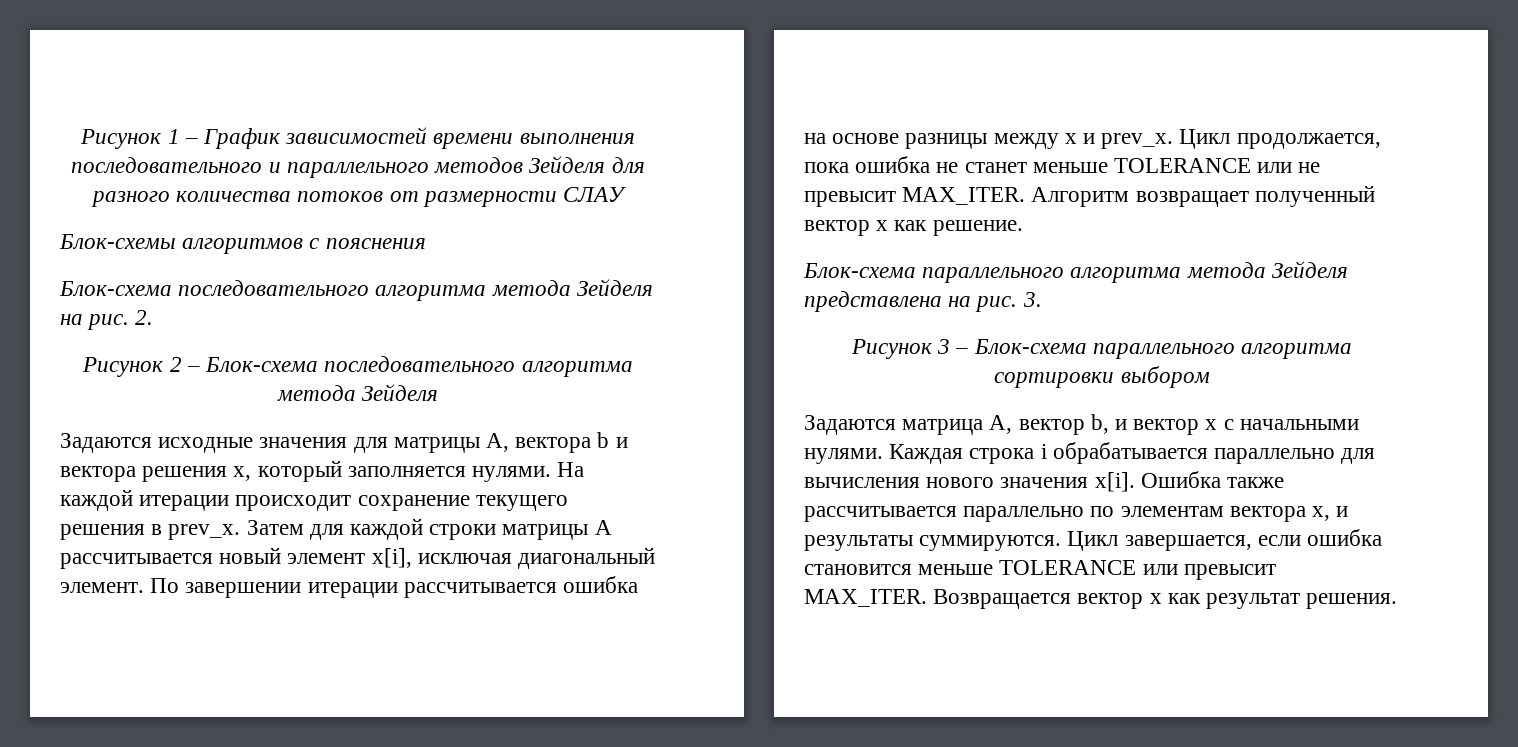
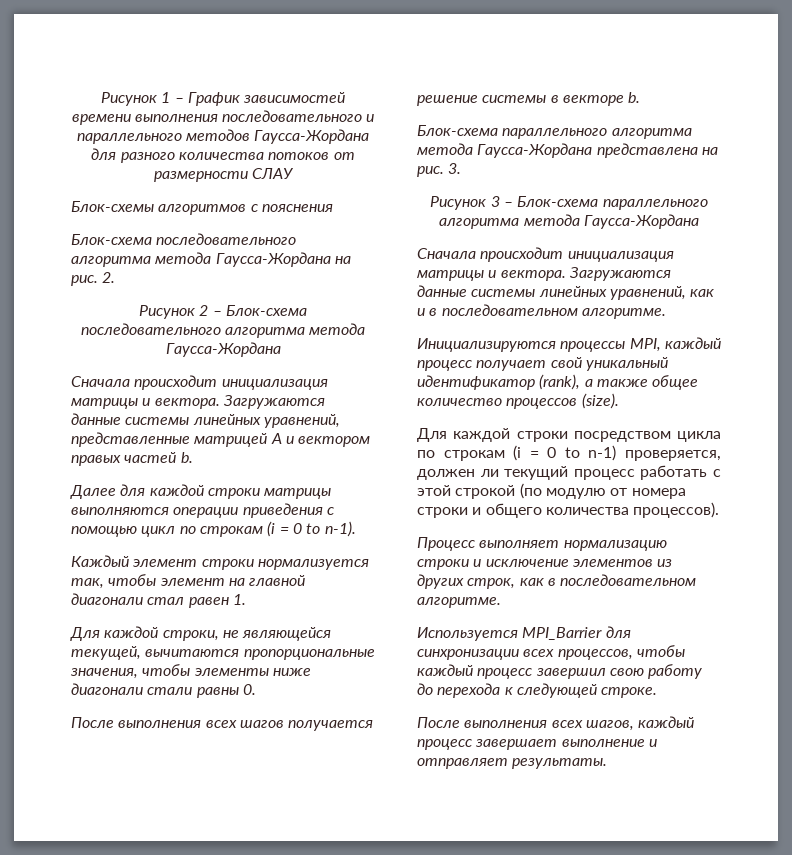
- Рисунок 1 – График зависимостей времени выполнения последовательного и параллельного методов Зейделя для разного количества потоков от размерности СЛАУ
+ Рисунок 1 – График зависимостей времени выполнения последовательного и параллельного методов Гаусса-Жордана для разного количества потоков от размерности СЛАУ
- Блок-схема последовательного алгоритма метода Зейделя на рис.
+ Блок-схема последовательного алгоритма метода Гаусса-Жордана на рис.
- Рисунок 2 – Блок-схема последовательного алгоритма метода Зейделя
- Задаются исходные значения для матрицы A, вектора b и вектора решения x, который заполняется нулями. На каждой итерации происходит сохранение текущего решения в prev_x. Затем для каждой строки матрицы A рассчитывается новый элемент x[i], исключая диагональный элемент. По завершении итерации рассчитывается ошибка на основе разницы между x и prev_x. Цикл продолжается, пока ошибка не станет меньше TOLERANCE или не превысит MAX_ITER. Алгоритм возвращает полученный вектор x как решение.
- Блок-схема параллельного алгоритма метода Зейделя представлена на рис.
+ Рисунок 2 – Блок-схема последовательного алгоритма метода Гаусса-Жордана
+ Сначала происходит инициализация матрицы и вектора. Загружаются данные системы линейных уравнений, представленные матрицей A и вектором правых частей b.
+ Далее для каждой строки матрицы выполняются операции приведения с помощью цикл по строкам (i = 0 to n-1).
+ Каждый элемент строки нормализуется так, чтобы элемент на главной диагонали стал равен 1.
+ Для каждой строки, не являющейся текущей, вычитаются пропорциональные значения, чтобы элементы ниже диагонали стали равны 0.
+ После выполнения всех шагов получается решение системы в векторе b.
+ Блок-схема параллельного алгоритма метода Гаусса-Жордана представлена на рис.
- Рисунок 3 – Блок-схема параллельного алгоритма сортировки выбором
- Задаются матрица A, вектор b, и вектор x с начальными нулями. Каждая строка i обрабатывается параллельно для вычисления нового значения x[i]. Ошибка также рассчитывается параллельно по элементам вектора x, и результаты суммируются. Цикл завершается, если ошибка становится меньше TOLERANCE или превысит MAX_ITER. Возвращается вектор x как результат решения.
+ Рисунок 3 – Блок-схема параллельного алгоритма метода Гаусса-Жордана
+ Сначала происходит инициализация матрицы и вектора. Загружаются данные системы линейных уравнений, как и в последовательном алгоритме.
+ Инициализируются процессы MPI, каждый процесс получает свой уникальный идентификатор (rank), а также общее количество процессов (size).
+ Для каждой строки посредством цикла по строкам (i = 0 to n-1) проверяется, должен ли текущий процесс работать с этой строкой (по модулю от номера строки и общего количества процессов).
+ Процесс выполняет нормализацию строки и исключение элементов из других строк, как в последовательном алгоритме.
+ Используется MPI_Barrier для синхронизации всех процессов, чтобы каждый процесс завершил свою работу до перехода к следующей строке.
+ После выполнения всех шагов, каждый процесс завершает выполнение и отправляет результаты.

